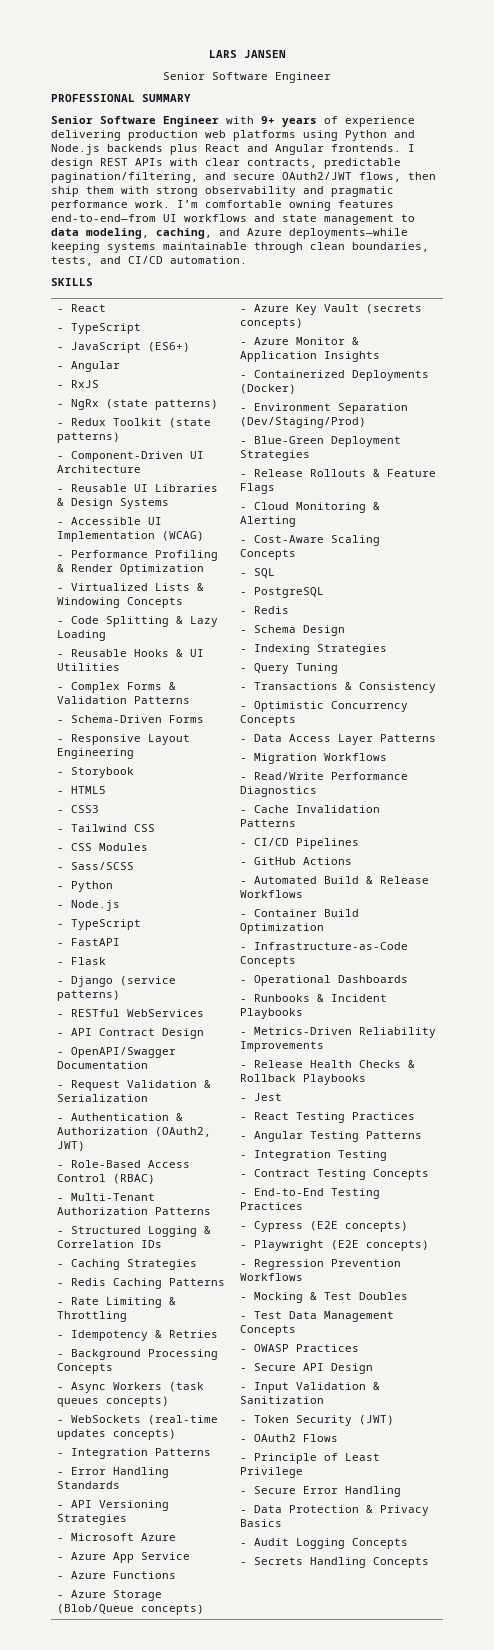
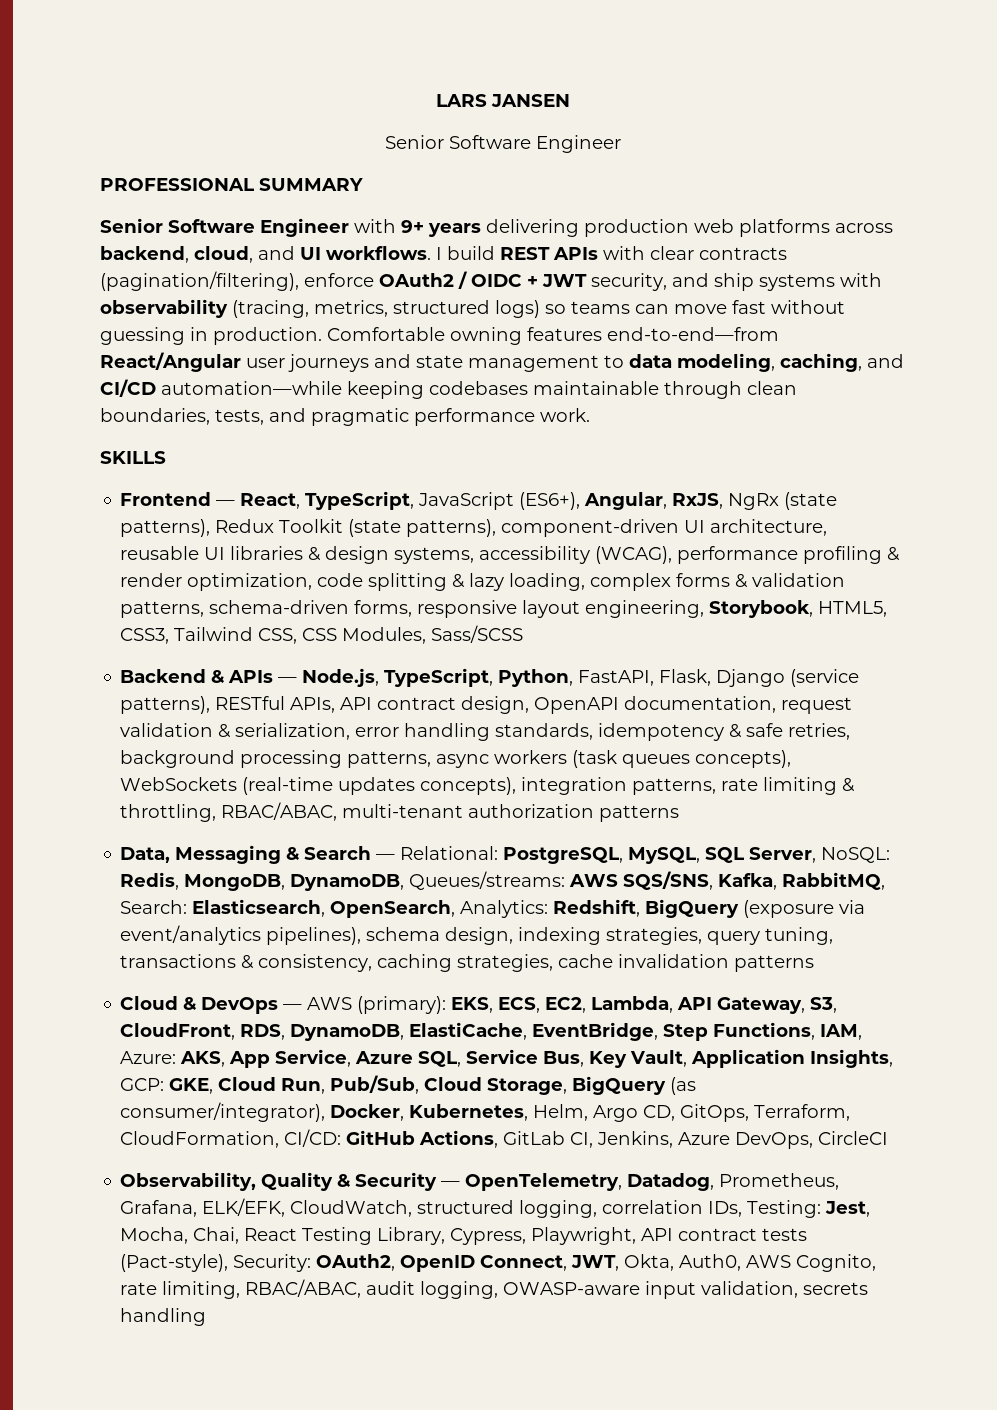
- Senior Software Engineer with 9+ years of experience delivering production web platforms using Python and Node.js backends plus React and Angular frontends. I design REST APIs with clear contracts, predictable pagination/filtering, and secure OAuth2/JWT flows, then ship them with strong observability and pragmatic performance work. I’m comfortable owning features end-to-end—from UI workflows and state management to data modeling, caching, and Azure deployments—while keeping systems maintainable through clean boundaries, tests, and CI/CD automation.
+ Senior Software Engineer with 9+ years delivering production web platforms across backend, cloud, and UI workflows. I build REST APIs with clear contracts (pagination/filtering), enforce OAuth2 / OIDC + JWT security, and ship systems with observability (tracing, metrics, structured logs) so teams can move fast without guessing in production. Comfortable owning features end-to-end—from React/Angular user journeys and state management to data modeling, caching, and CI/CD automation—while keeping codebases maintainable through clean boundaries, tests, and pragmatic performance work.
  SKILLS
- - React
- - TypeScript
- - JavaScript (ES6+)
- - Angular
- - RxJS
- - NgRx (state patterns)
- - Redux Toolkit (state patterns)
- - Component-Driven UI Architecture
- - Reusable UI Libraries & Design Systems
- - Accessible UI Implementation (WCAG)
- - Performance Profiling & Render Optimization
- - Virtualized Lists & Windowing Concepts
- - Code Splitting & Lazy Loading
- - Reusable Hooks & UI Utilities
- - Complex Forms & Validation Patterns
- - Schema-Driven Forms
- - Responsive Layout Engineering
- - Storybook
- - HTML5
- - CSS3
- - Tailwind CSS
- - CSS Modules
- - Sass/SCSS
- - Python
- - Node.js
- - TypeScript
- - FastAPI
- - Flask
- - Django (service patterns)
- - RESTful WebServices
- - API Contract Design
- - OpenAPI/Swagger Documentation
- - Request Validation & Serialization
- - Authentication & Authorization (OAuth2, JWT)
- - Role-Based Access Control (RBAC)
- - Multi-Tenant Authorization Patterns
- - Structured Logging & Correlation IDs
- - Caching Strategies
- - Redis Caching Patterns
- - Rate Limiting & Throttling
- - Idempotency & Retries
- - Background Processing Concepts
- - Async Workers (task queues concepts)
- - WebSockets (real-time updates concepts)
- - Integration Patterns
- - Error Handling Standards
- - API Versioning Strategies
- - Microsoft Azure
- - Azure App Service
- - Azure Functions
- - Azure Storage (Blob/Queue concepts) | - Azure Key Vault (secrets concepts)
- - Azure Monitor & Application Insights
- - Containerized Deployments (Docker)
- - Environment Separation (Dev/Staging/Prod)
- - Blue-Green Deployment Strategies
- - Release Rollouts & Feature Flags
- - Cloud Monitoring & Alerting
- - Cost-Aware Scaling Concepts
- - SQL
- - PostgreSQL
- - Redis
- - Schema Design
- - Indexing Strategies
- - Query Tuning
- - Transactions & Consistency
- - Optimistic Concurrency Concepts
- - Data Access Layer Patterns
- - Migration Workflows
- - Read/Write Performance Diagnostics
- - Cache Invalidation Patterns
- - CI/CD Pipelines
- - GitHub Actions
- - Automated Build & Release Workflows
- - Container Build Optimization
- - Infrastructure-as-Code Concepts
- - Operational Dashboards
- - Runbooks & Incident Playbooks
- - Metrics-Driven Reliability Improvements
- - Release Health Checks & Rollback Playbooks
- - Jest
- - React Testing Practices
- - Angular Testing Patterns
- - Integration Testing
- - Contract Testing Concepts
- - End-to-End Testing Practices
- - Cypress (E2E concepts)
- - Playwright (E2E concepts)
- - Regression Prevention Workflows
- - Mocking & Test Doubles
- - Test Data Management Concepts
- - OWASP Practices
- - Secure API Design
- - Input Validation & Sanitization
- - Token Security (JWT)
- - OAuth2 Flows
- - Principle of Least Privilege
- - Secure Error Handling
- - Data Protection & Privacy Basics
- - Audit Logging Concepts
- - Secrets Handling Concepts
+ Frontend — React, TypeScript, JavaScript (ES6+), Angular, RxJS, NgRx (state patterns), Redux Toolkit (state patterns), component-driven UI architecture, reusable UI libraries & design systems, accessibility (WCAG), performance profiling & render optimization, code splitting & lazy loading, complex forms & validation patterns, schema-driven forms, responsive layout engineering, Storybook, HTML5, CSS3, Tailwind CSS, CSS Modules, Sass/SCSS
+ Backend & APIs — Node.js, TypeScript, Python, FastAPI, Flask, Django (service patterns), RESTful APIs, API contract design, OpenAPI documentation, request validation & serialization, error handling standards, idempotency & safe retries, background processing patterns, async workers (task queues concepts), WebSockets (real-time updates concepts), integration patterns, rate limiting & throttling, RBAC/ABAC, multi-tenant authorization patterns
+ Data, Messaging & Search — Relational: PostgreSQL, MySQL, SQL Server, NoSQL: Redis, MongoDB, DynamoDB, Queues/streams: AWS SQS/SNS, Kafka, RabbitMQ, Search: Elasticsearch, OpenSearch, Analytics: Redshift, BigQuery (exposure via event/analytics pipelines), schema design, indexing strategies, query tuning, transactions & consistency, caching strategies, cache invalidation patterns
+ Cloud & DevOps — AWS (primary): EKS, ECS, EC2, Lambda, API Gateway, S3, CloudFront, RDS, DynamoDB, ElastiCache, EventBridge, Step Functions, IAM, Azure: AKS, App Service, Azure SQL, Service Bus, Key Vault, Application Insights, GCP: GKE, Cloud Run, Pub/Sub, Cloud Storage, BigQuery (as consumer/integrator), Docker, Kubernetes, Helm, Argo CD, GitOps, Terraform, CloudFormation, CI/CD: GitHub Actions, GitLab CI, Jenkins, Azure DevOps, CircleCI
+ Observability, Quality & Security — OpenTelemetry, Datadog, Prometheus, Grafana, ELK/EFK, CloudWatch, structured logging, correlation IDs, Testing: Jest, Mocha, Chai, React Testing Library, Cypress, Playwright, API contract tests (Pact-style), Security: OAuth2, OpenID Connect, JWT, Okta, Auth0, AWS Cognito, rate limiting, RBAC/ABAC, audit logging, OWASP-aware input validation, secrets handling

